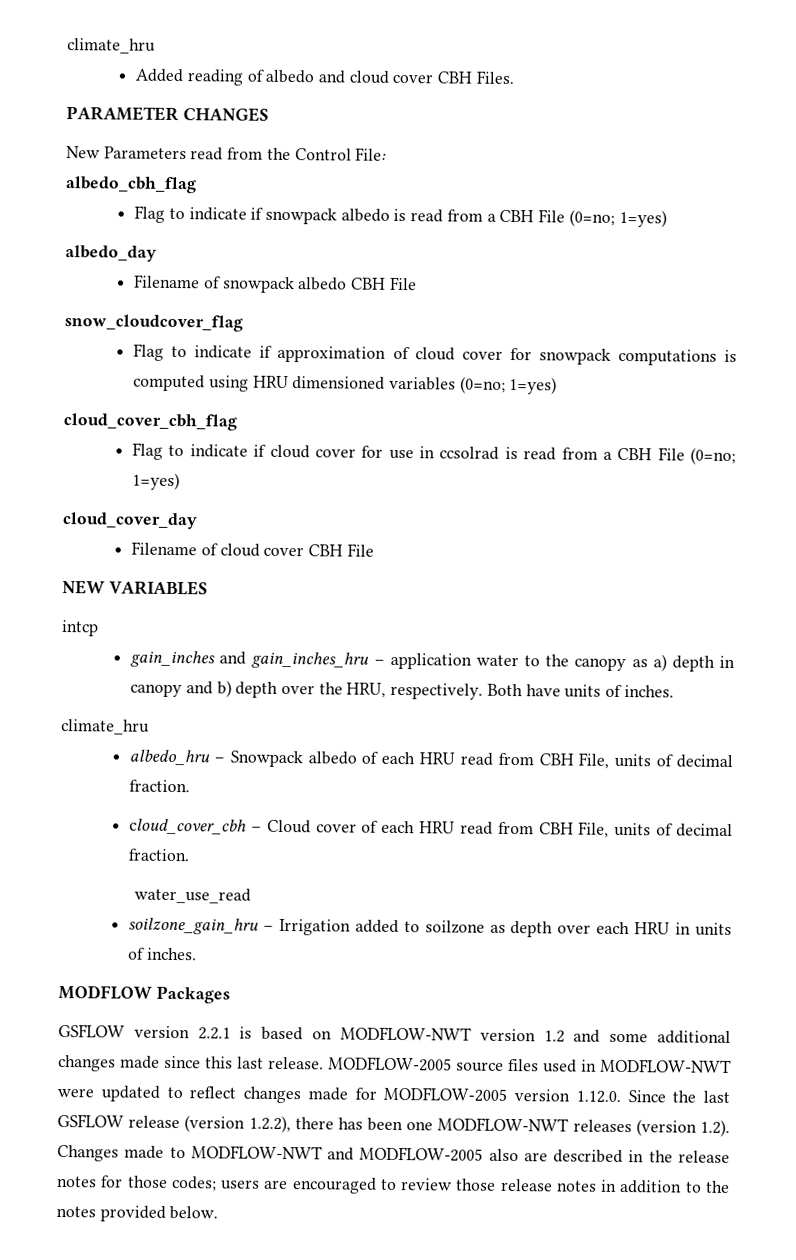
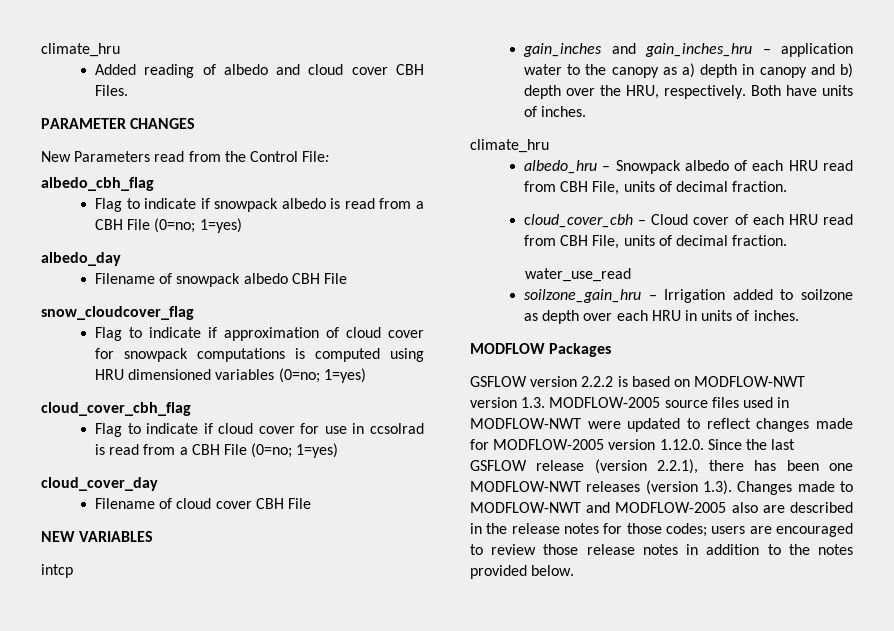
- GSFLOW version 2.2.1 is based on MODFLOW-NWT version 1.2 and some additional changes made since this last release. MODFLOW-2005 source files used in MODFLOW-NWT were updated to reflect changes made for MODFLOW-2005 version 1.12.0. Since the last GSFLOW release (version 1.2.2), there has been one MODFLOW-NWT releases (version 1.2). Changes made to MODFLOW-NWT and MODFLOW-2005 also are described in the release notes for those codes;
+ GSFLOW version 2.2.2 is based on MODFLOW-NWT version 1.3. MODFLOW-2005 source files used in MODFLOW-NWT were updated to reflect changes made for MODFLOW-2005 version 1.12.0. Since the last GSFLOW release (version 2.2.1), there has been one MODFLOW-NWT releases (version 1.3). Changes made to MODFLOW-NWT and MODFLOW-2005 also are described in the release notes for those codes;

